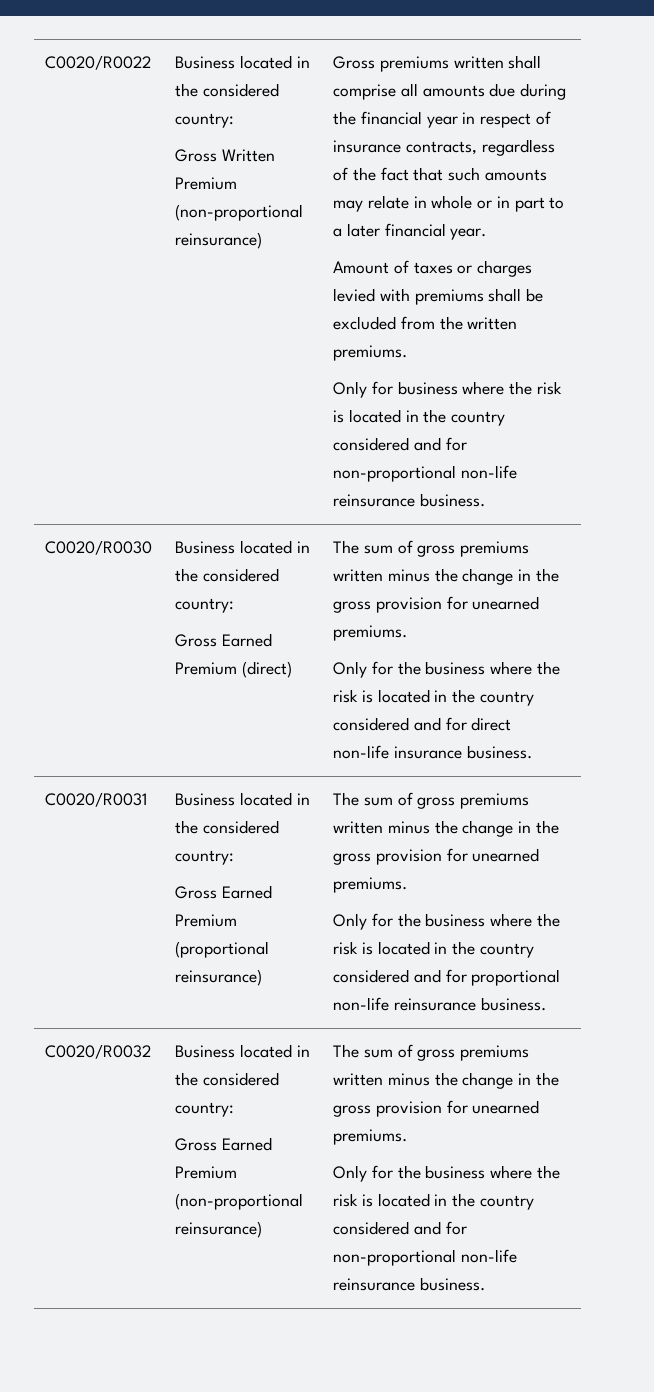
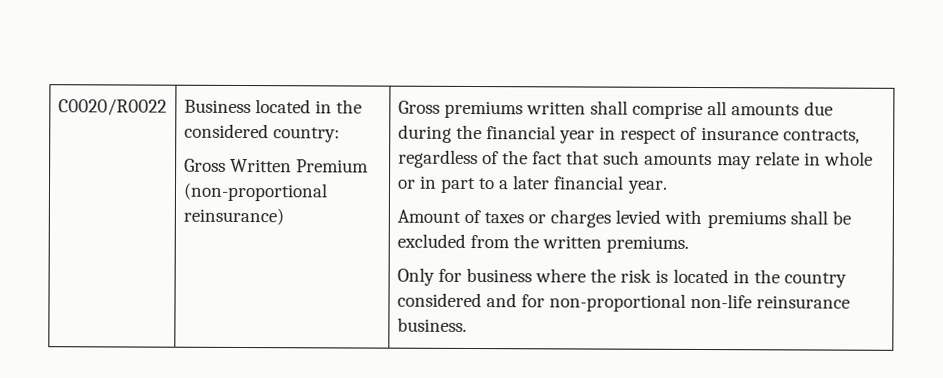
- C0020/R0030 | Business located in the considered country:
- Gross Earned Premium (direct) | The sum of gross premiums written minus the change in the gross provision for unearned premiums.
- Only for the business where the risk is located in the country considered and for direct non-life insurance business.
- C0020/R0031 | Business located in the considered country:
- Gross Earned Premium (proportional reinsurance) | The sum of gross premiums written minus the change in the gross provision for unearned premiums.
- Only for the business where the risk is located in the country considered and for proportional non-life reinsurance business.
- C0020/R0032 | Business located in the considered country:
- Gross Earned Premium (non-proportional reinsurance) | The sum of gross premiums written minus the change in the gross provision for unearned premiums.
- Only for the business where the risk is located in the country considered and for non-proportional non-life reinsurance business.

